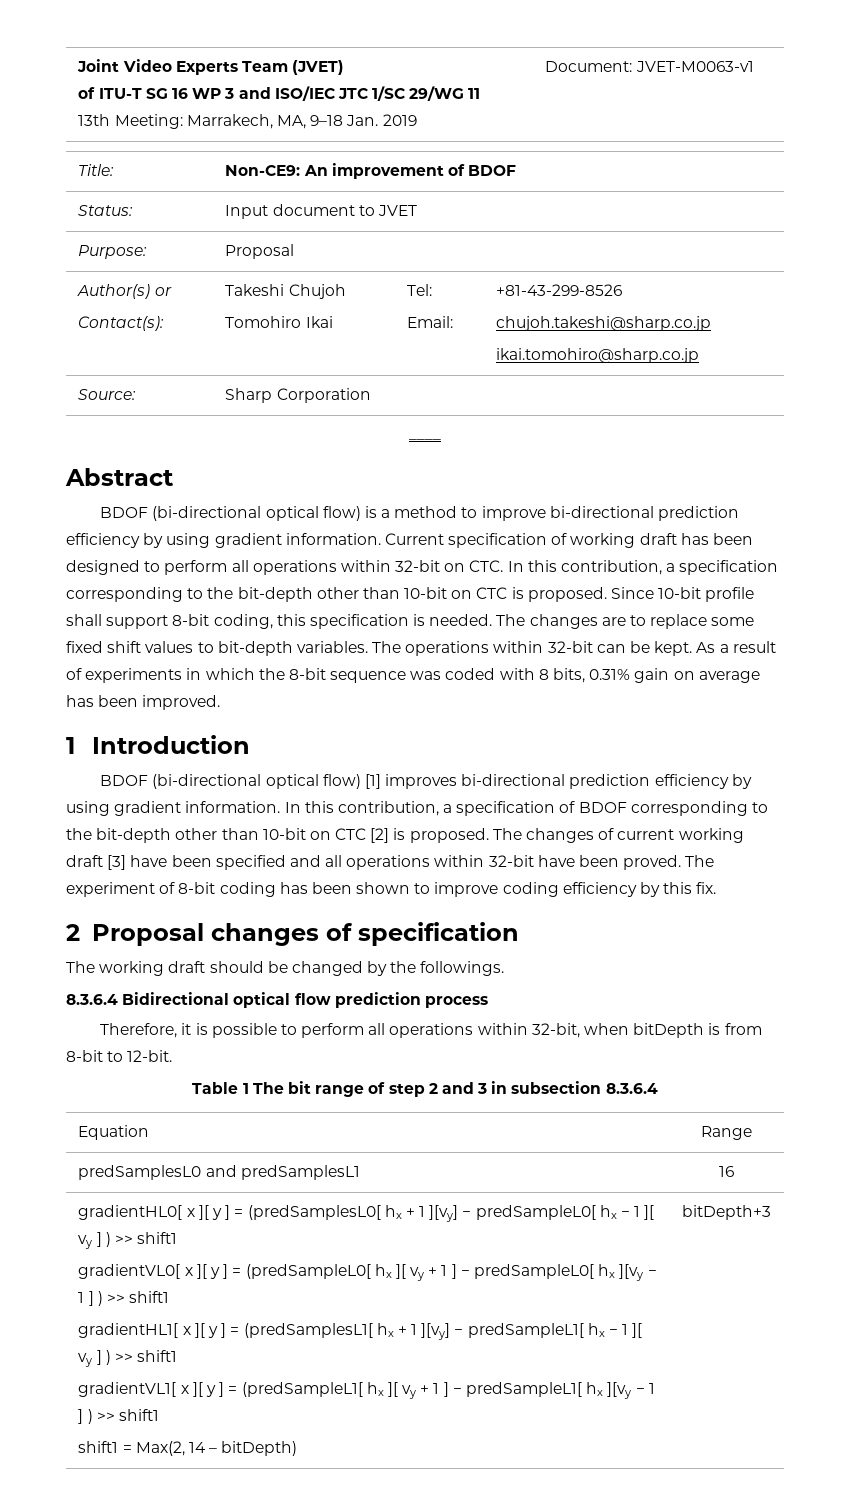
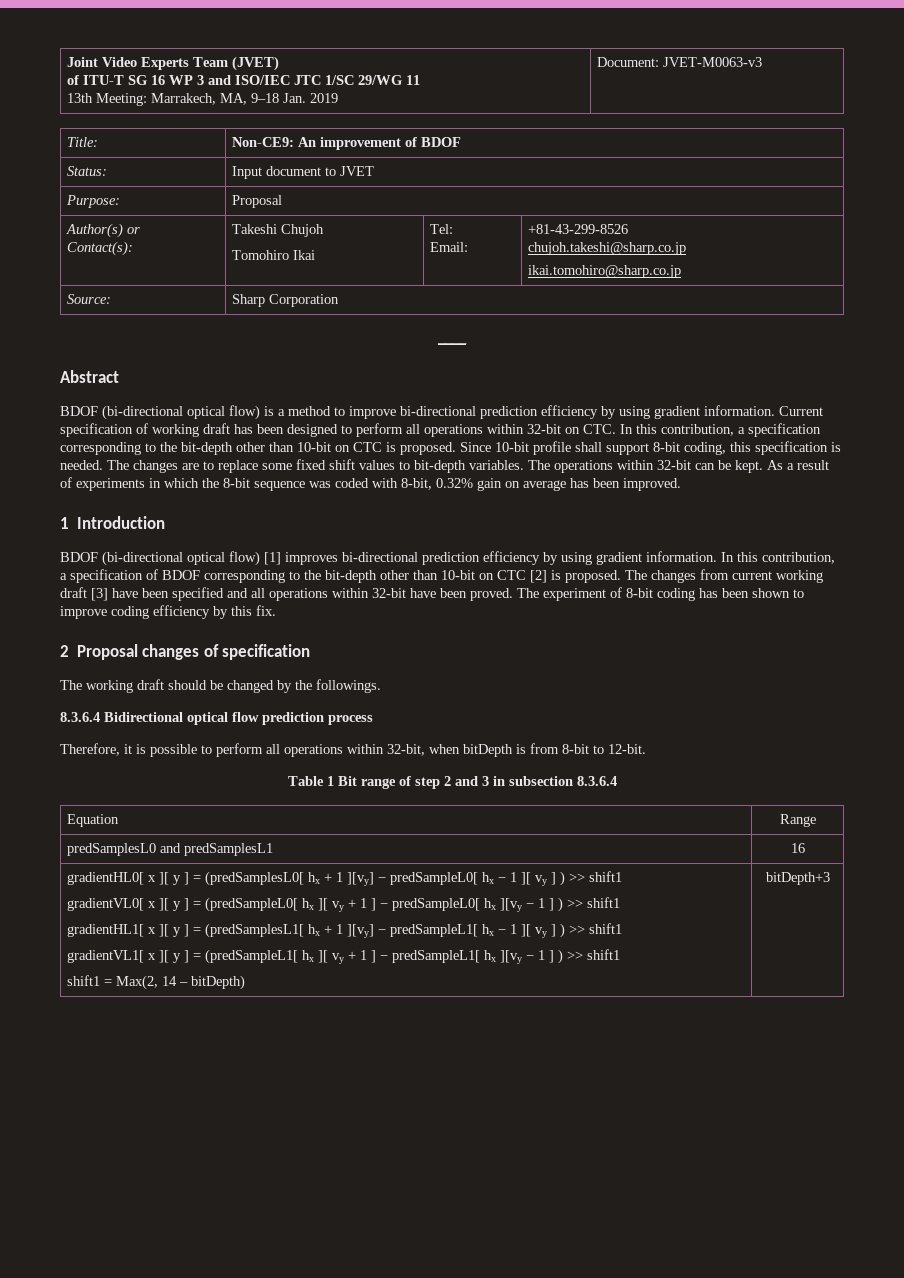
  Joint Video Experts Team (JVET)
  of ITU-T SG 16 WP 3 and ISO/IEC JTC 1/SC 29/WG 11
- 13th Meeting: Marrakech, MA, 9–18 Jan. 2019 | Document: JVET-M0063-v1
+ 13th Meeting: Marrakech, MA, 9–18 Jan. 2019 | Document: JVET-M0063-v3
- As a result of experiments in which the 8-bit sequence was coded with 8 bits, 0.31% gain on average has been improved.
+ As a result of experiments in which the 8-bit sequence was coded with 8-bit, 0.32% gain on average has been improved.
- The changes of current working draft [3] have been specified and all operations within 32-bit have been proved.
+ The changes from current working draft [3] have been specified and all operations within 32-bit have been proved.
- Table 1 The bit range of step 2 and 3 in subsection 8.3.6.4
+ Table 1 Bit range of step 2 and 3 in subsection 8.3.6.4

